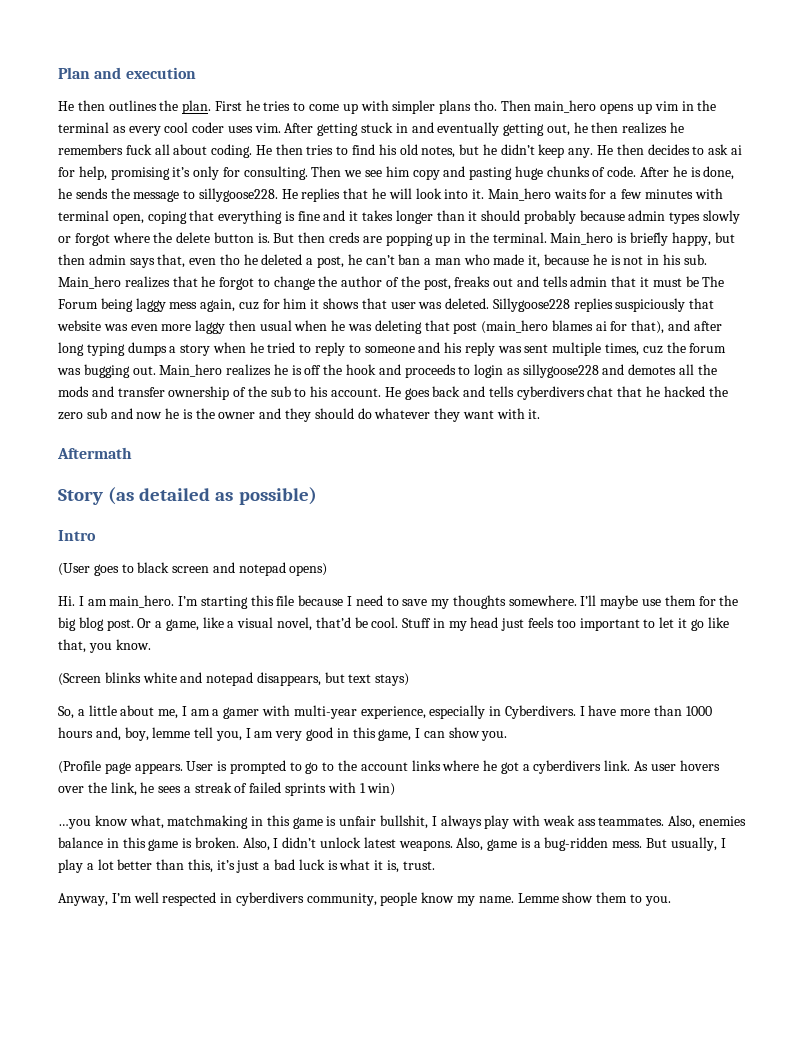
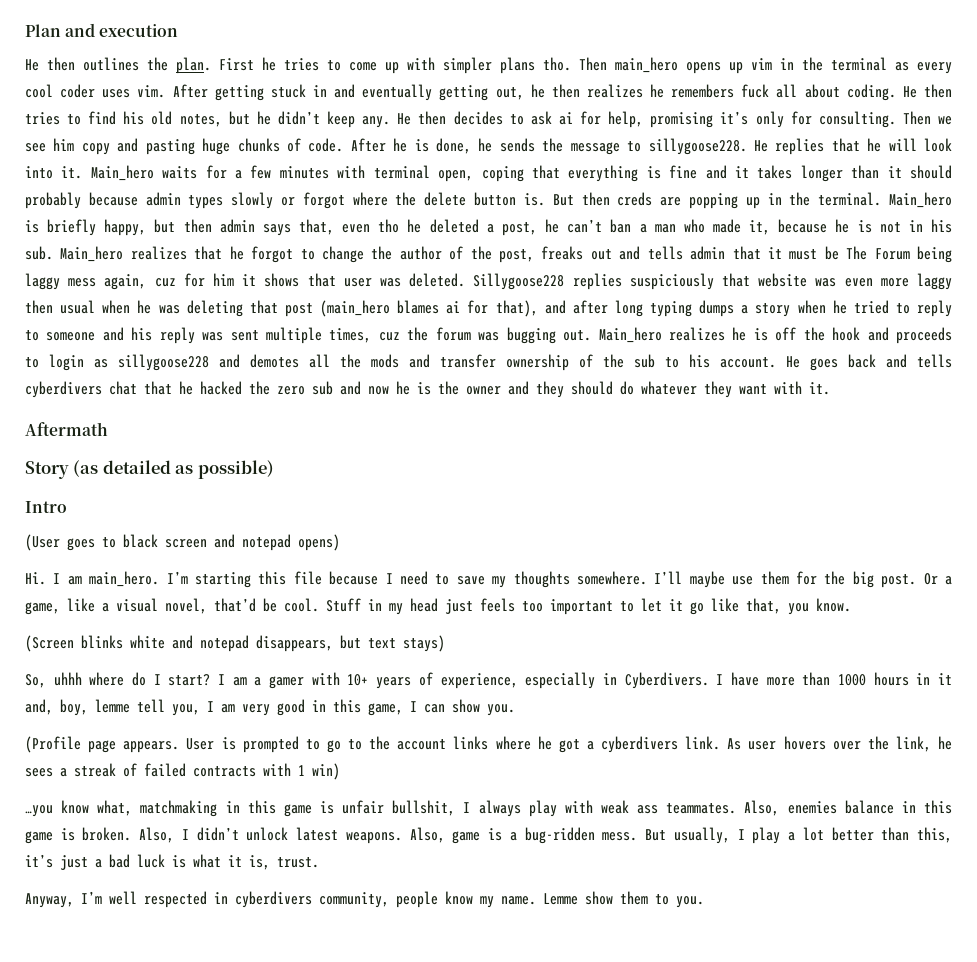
- I’ll maybe use them for the big blog post.
+ I’ll maybe use them for the big post.
- So, a little about me, I am a gamer with multi-year experience, especially in Cyberdivers.
+ So, uhhh where do I start? I am a gamer with 10+ years of experience, especially in Cyberdivers.
- I have more than 1000 hours and, boy, lemme tell you, I am very good in this game, I can show you.
+ I have more than 1000 hours in it and, boy, lemme tell you, I am very good in this game, I can show you.
- As user hovers over the link, he sees a streak of failed sprints with 1 win)
+ As user hovers over the link, he sees a streak of failed contracts with 1 win)

